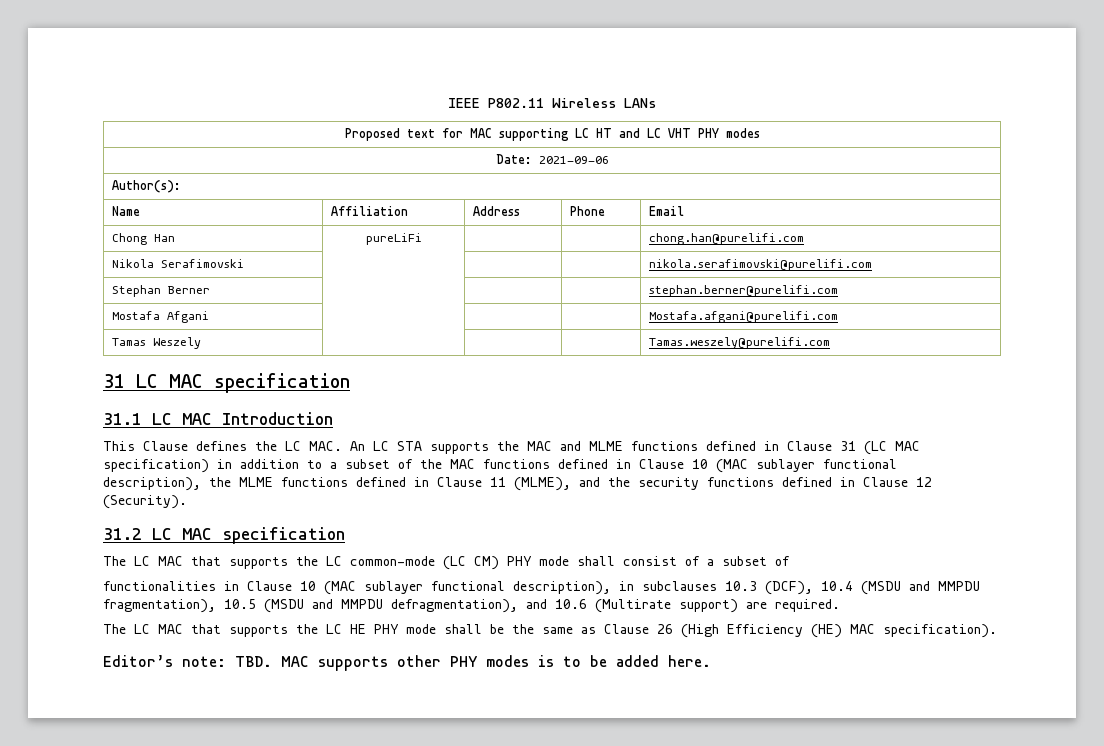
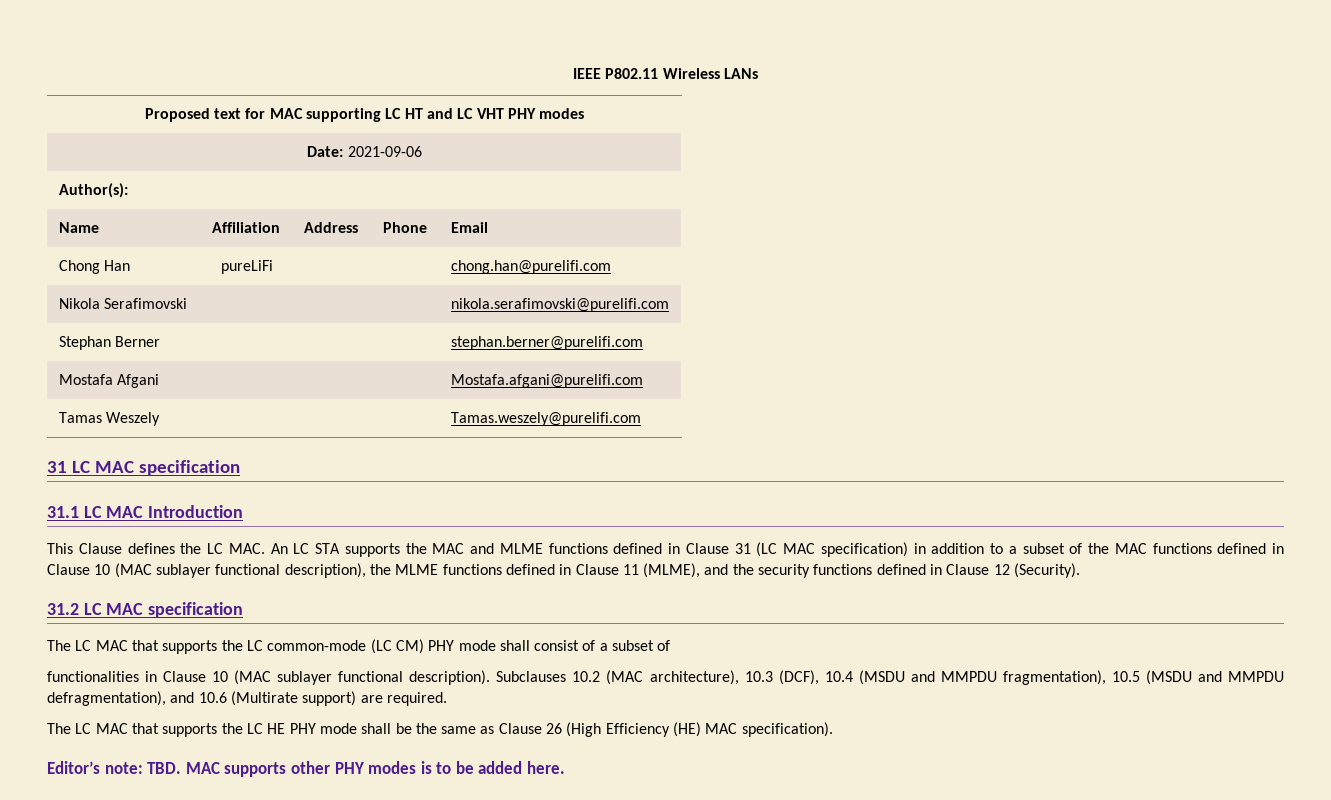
- functionalities in Clause 10 (MAC sublayer functional description), in subclauses 10.3 (DCF), 10.4 (MSDU and MMPDU fragmentation), 10.5 (MSDU and MMPDU defragmentation), and 10.6 (Multirate support) are required.
+ functionalities in Clause 10 (MAC sublayer functional description). Subclauses 10.2 (MAC architecture), 10.3 (DCF), 10.4 (MSDU and MMPDU fragmentation), 10.5 (MSDU and MMPDU defragmentation), and 10.6 (Multirate support) are required.

